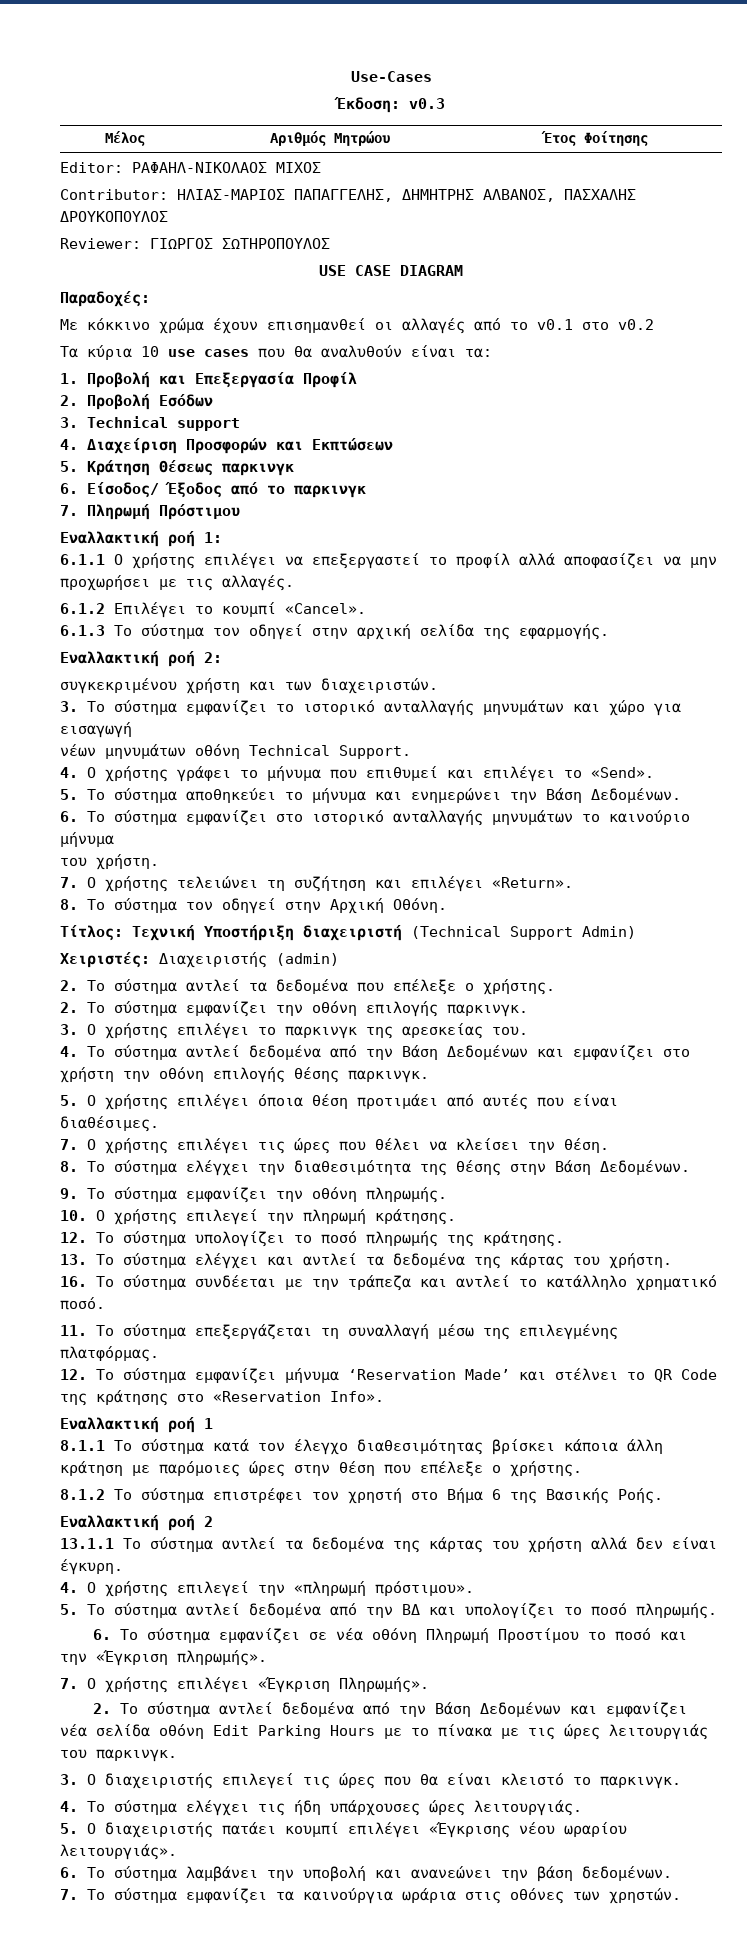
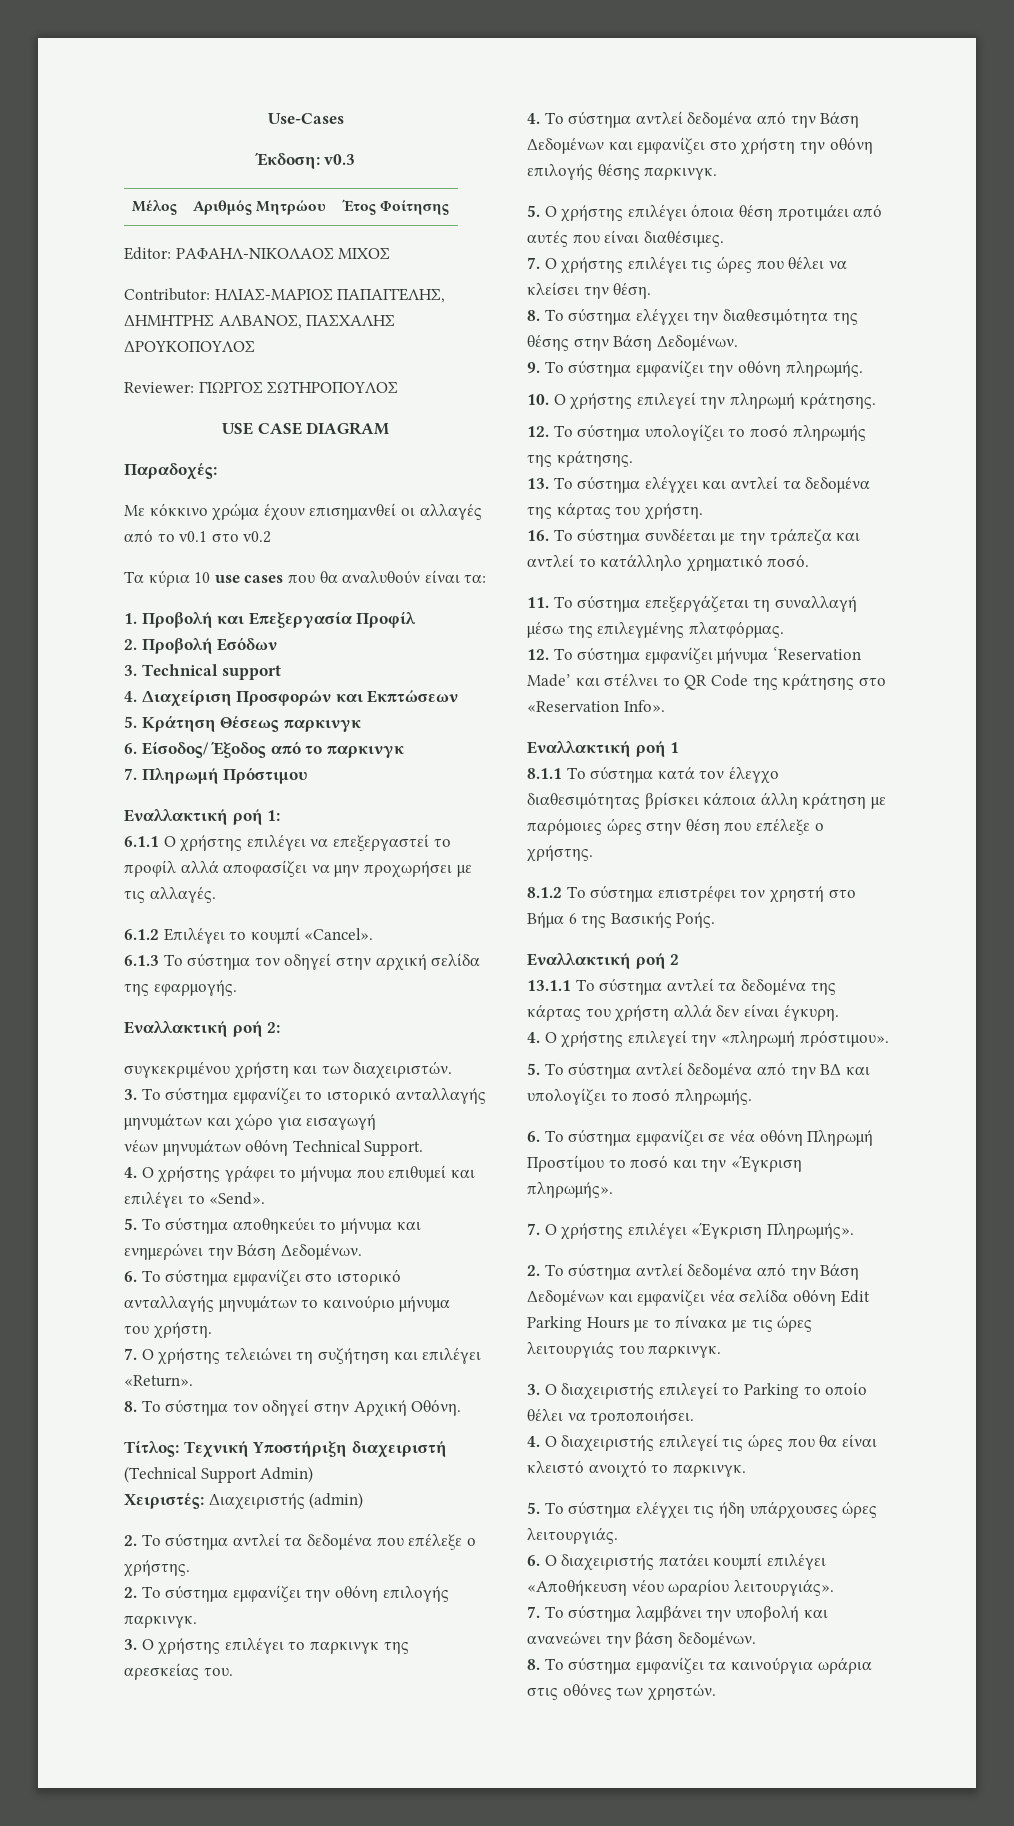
- 3. Ο διαχειριστής επιλεγεί τις ώρες που θα είναι κλειστό το παρκινγκ.
+ 3. Ο διαχειριστής επιλεγεί το Parking το οποίο θέλει να τροποποιήσει.
+ 4. Ο διαχειριστής επιλεγεί τις ώρες που θα είναι κλειστό ανοιχτό το παρκινγκ.
- 4. Το σύστημα ελέγχει τις ήδη υπάρχουσες ώρες λειτουργιάς.
+ 5. Το σύστημα ελέγχει τις ήδη υπάρχουσες ώρες λειτουργιάς.
- 5. Ο διαχειριστής πατάει κουμπί επιλέγει «Έγκρισης νέου ωραρίου λειτουργιάς».
+ 6. Ο διαχειριστής πατάει κουμπί επιλέγει «Αποθήκευση νέου ωραρίου λειτουργιάς».
- 6. Το σύστημα λαμβάνει την υποβολή και ανανεώνει την βάση δεδομένων.
+ 7. Το σύστημα λαμβάνει την υποβολή και ανανεώνει την βάση δεδομένων.
- 7. Το σύστημα εμφανίζει τα καινούργια ωράρια στις οθόνες των χρηστών.
+ 8. Το σύστημα εμφανίζει τα καινούργια ωράρια στις οθόνες των χρηστών.

